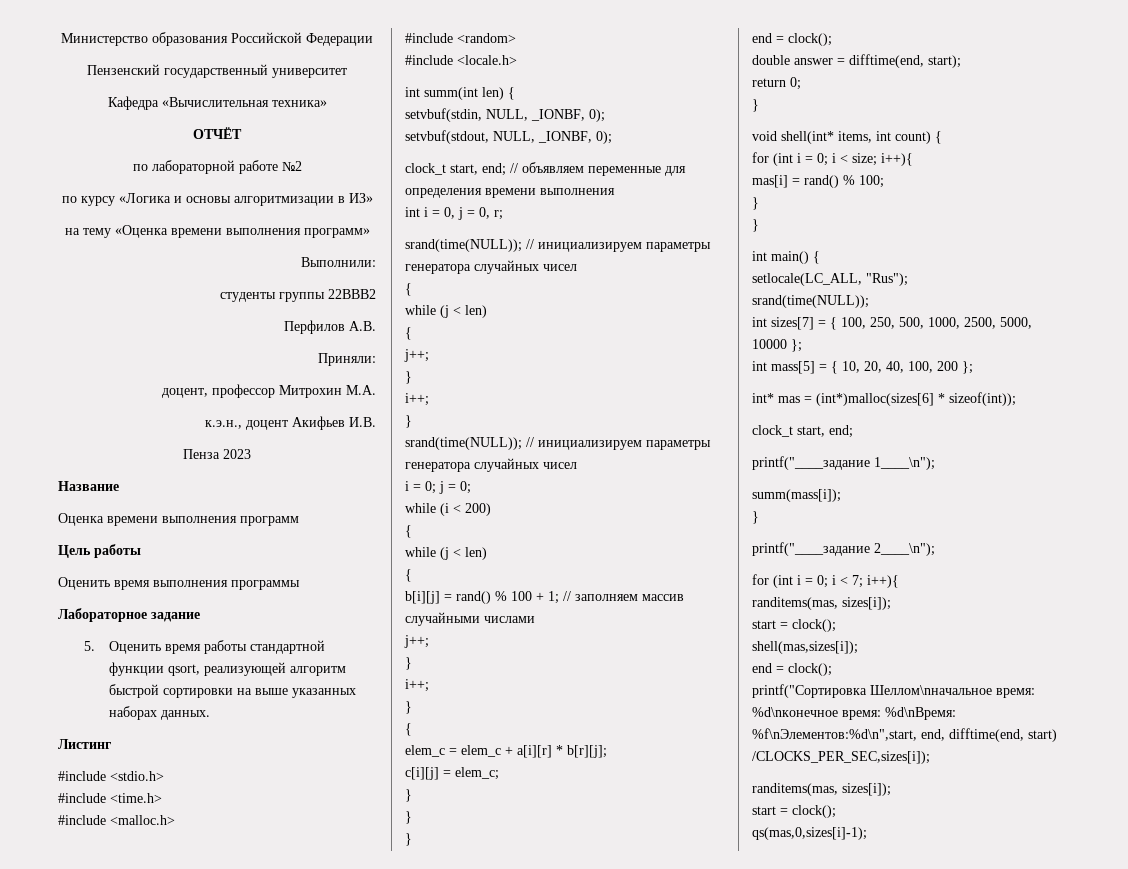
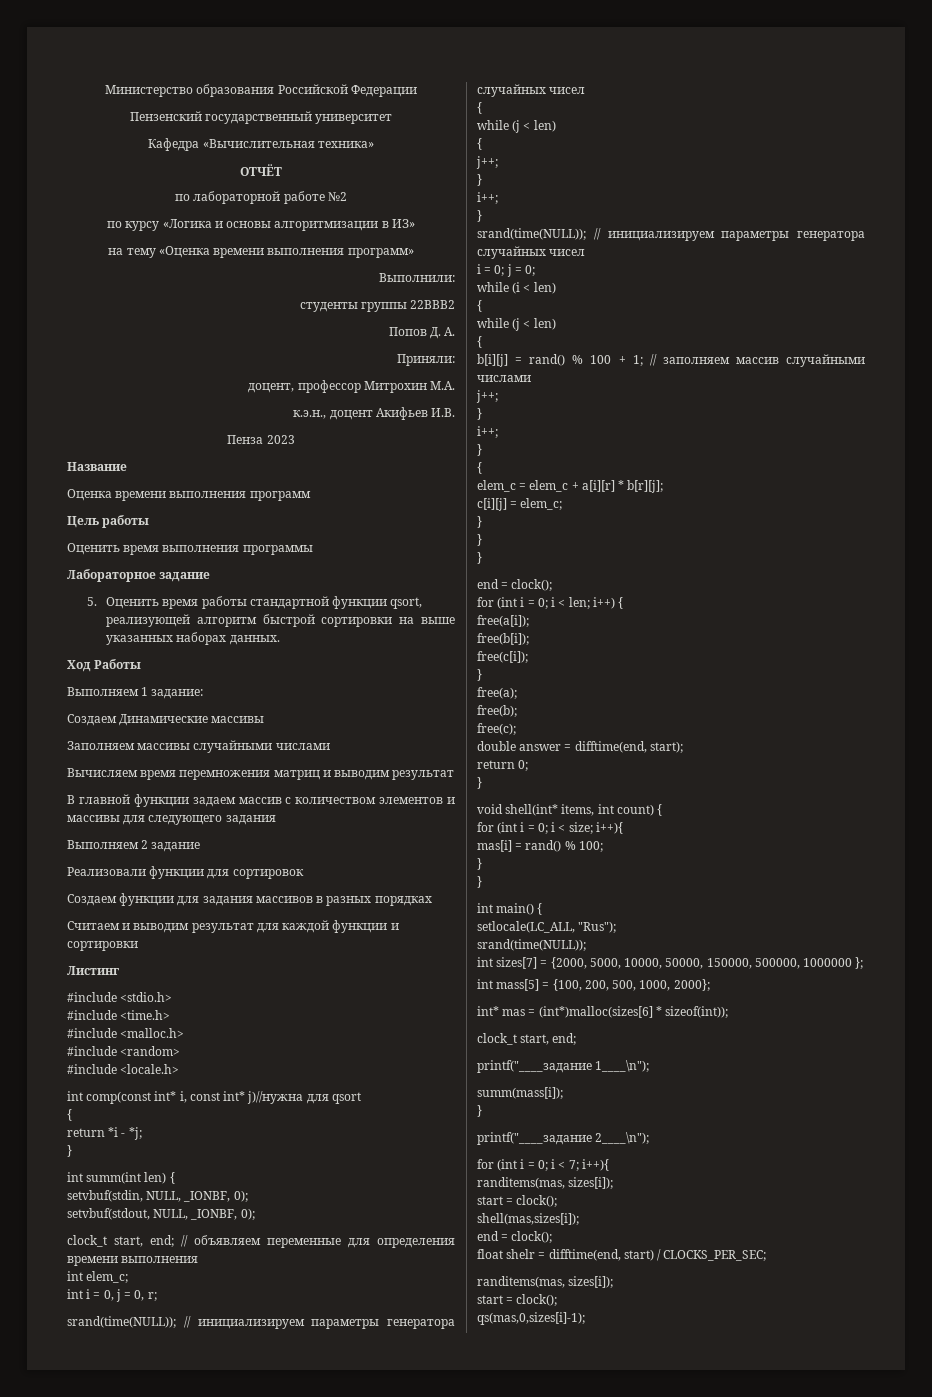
- Перфилов А.В.
+ Попов Д. А.
+ Ход Работы
+ Выполняем 1 задание:
+ Создаем Динамические массивы
+ Заполняем массивы случайными числами
+ Вычисляем время перемножения матриц и выводим результат
+ В главной функции задаем массив с количеством элементов и массивы для следующего задания
+ Выполняем 2 задание
+ Реализовали функции для сортировок
+ Создаем функции для задания массивов в разных порядках
+ Считаем и выводим результат для каждой функции и сортировки
+ int comp(const int* i, const int* j)//нужна для qsort
+ {
+ return *i - *j;
+ }
+ int elem_c;
- while (i < 200)
+ while (i < len)
+ for (int i = 0; i < len; i++) {
+ free(a[i]);
+ free(b[i]);
+ free(c[i]);
+ }
+ free(a);
+ free(b);
+ free(c);
- int sizes[7] = { 100, 250, 500, 1000, 2500, 5000, 10000 };
- int mass[5] = { 10, 20, 40, 100, 200 };
+ int sizes[7] = {2000, 5000, 10000, 50000, 150000, 500000, 1000000 };
+ int mass[5] = {100, 200, 500, 1000, 2000};
- printf("Сортировка Шеллом\nначальное время: %d\nконечное время: %d\nВремя: %f\nЭлементов:%d\n",start, end, difftime(end, start) /CLOCKS_PER_SEC,sizes[i]);
+ float shelr = difftime(end, start) / CLOCKS_PER_SEC;

